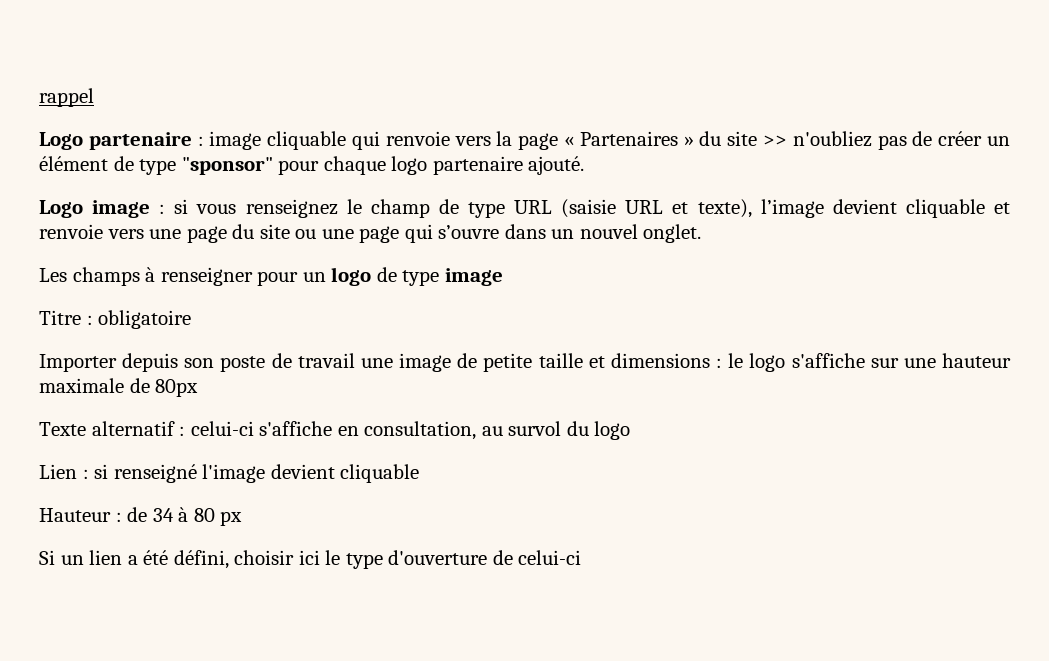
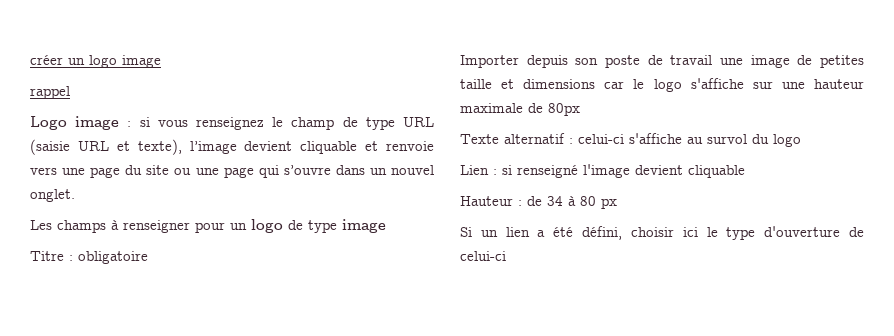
+ créer un logo image
  rappel
- Logo partenaire : image cliquable qui renvoie vers la page « Partenaires » du site >> n'oubliez pas de créer un élément de type "sponsor" pour chaque logo partenaire ajouté.
- Importer depuis son poste de travail une image de petite taille et dimensions : le logo s'affiche sur une hauteur maximale de 80px
+ Importer depuis son poste de travail une image de petites taille et dimensions car le logo s'affiche sur une hauteur maximale de 80px
- Texte alternatif : celui-ci s'affiche en consultation, au survol du logo
+ Texte alternatif : celui-ci s'affiche au survol du logo

